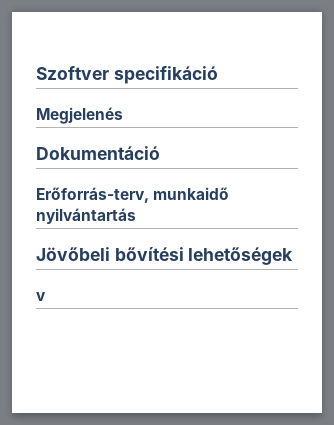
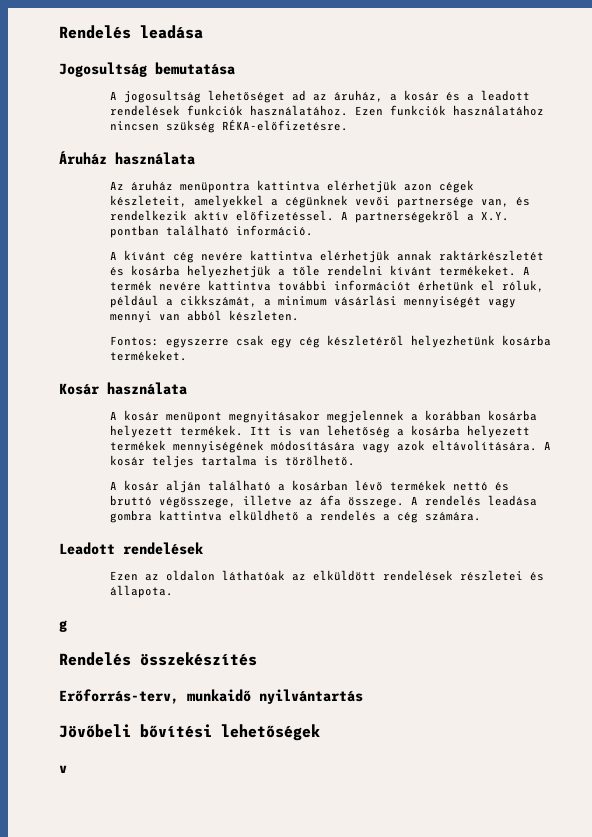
- Szoftver specifikáció
- Megjelenés
- Dokumentáció
+ Rendelés leadása
+ Jogosultság bemutatása
+ A jogosultság lehetőséget ad az áruház, a kosár és a leadott rendelések funkciók használatához. Ezen funkciók használatához nincsen szükség RÉKA-előfizetésre.
+ Áruház használata
+ Az áruház menüpontra kattintva elérhetjük azon cégek készleteit, amelyekkel a cégünknek vevői partnersége van, és rendelkezik aktív előfizetéssel. A partnerségekről a X.Y. pontban található információ.
+ A kívánt cég nevére kattintva elérhetjük annak raktárkészletét és kosárba helyezhetjük a tőle rendelni kívánt termékeket. A termék nevére kattintva további információt érhetünk el róluk, például a cikkszámát, a minimum vásárlási mennyiségét vagy mennyi van abból készleten.
+ Fontos: egyszerre csak egy cég készletéről helyezhetünk kosárba termékeket.
+ Kosár használata
+ A kosár menüpont megnyitásakor megjelennek a korábban kosárba helyezett termékek. Itt is van lehetőség a kosárba helyezett termékek mennyiségének módosítására vagy azok eltávolítására. A kosár teljes tartalma is törölhető.
+ A kosár alján található a kosárban lévő termékek nettó és bruttó végösszege, illetve az áfa összege. A rendelés leadása gombra kattintva elküldhető a rendelés a cég számára.
+ Leadott rendelések
+ Ezen az oldalon láthatóak az elküldött rendelések részletei és állapota.
+ g
+ Rendelés összekészítés

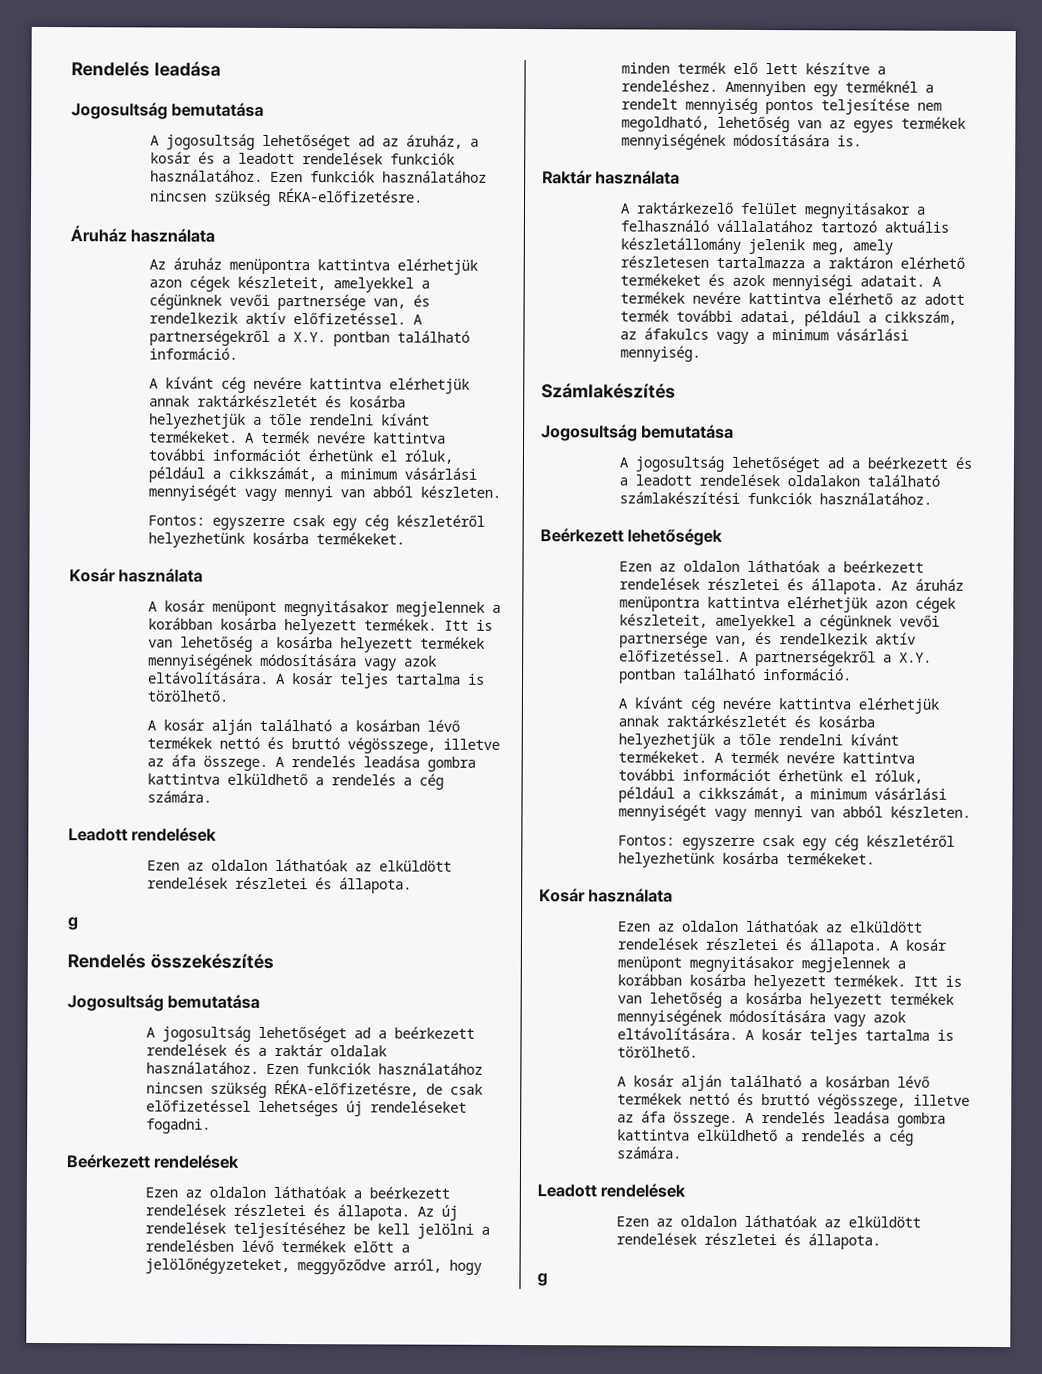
  Rendelés összekészítés
- Erőforrás-terv, munkaidő nyilvántartás
- Jövőbeli bővítési lehetőségek
- v
+ Jogosultság bemutatása
+ A jogosultság lehetőséget ad a beérkezett rendelések és a raktár oldalak használatához. Ezen funkciók használatához nincsen szükség RÉKA-előfizetésre, de csak előfizetéssel lehetséges új rendeléseket fogadni.
+ Beérkezett rendelések
+ Ezen az oldalon láthatóak a beérkezett rendelések részletei és állapota. Az új rendelések teljesítéséhez be kell jelölni a rendelésben lévő termékek előtt a jelölőnégyzeteket, meggyőződve arról, hogy minden termék elő lett készítve a rendeléshez. Amennyiben egy terméknél a rendelt mennyiség pontos teljesítése nem megoldható, lehetőség van az egyes termékek mennyiségének módosítására is.
+ Raktár használata
+ A raktárkezelő felület megnyitásakor a felhasználó vállalatához tartozó aktuális készletállomány jelenik meg, amely részletesen tartalmazza a raktáron elérhető termékeket és azok mennyiségi adatait. A termékek nevére kattintva elérhető az adott termék további adatai, például a cikkszám, az áfakulcs vagy a minimum vásárlási mennyiség.
+ Számlakészítés
+ Jogosultság bemutatása
+ A jogosultság lehetőséget ad a beérkezett és a leadott rendelések oldalakon található számlakészítési funkciók használatához.
+ Beérkezett lehetőségek
+ Ezen az oldalon láthatóak a beérkezett rendelések részletei és állapota. Az áruház menüpontra kattintva elérhetjük azon cégek készleteit, amelyekkel a cégünknek vevői partnersége van, és rendelkezik aktív előfizetéssel. A partnerségekről a X.Y. pontban található információ.
+ A kívánt cég nevére kattintva elérhetjük annak raktárkészletét és kosárba helyezhetjük a tőle rendelni kívánt termékeket. A termék nevére kattintva további információt érhetünk el róluk, például a cikkszámát, a minimum vásárlási mennyiségét vagy mennyi van abból készleten.
+ Fontos: egyszerre csak egy cég készletéről helyezhetünk kosárba termékeket.
+ Kosár használata
+ Ezen az oldalon láthatóak az elküldött rendelések részletei és állapota. A kosár menüpont megnyitásakor megjelennek a korábban kosárba helyezett termékek. Itt is van lehetőség a kosárba helyezett termékek mennyiségének módosítására vagy azok eltávolítására. A kosár teljes tartalma is törölhető.
+ A kosár alján található a kosárban lévő termékek nettó és bruttó végösszege, illetve az áfa összege. A rendelés leadása gombra kattintva elküldhető a rendelés a cég számára.
+ Leadott rendelések
+ Ezen az oldalon láthatóak az elküldött rendelések részletei és állapota.
+ g

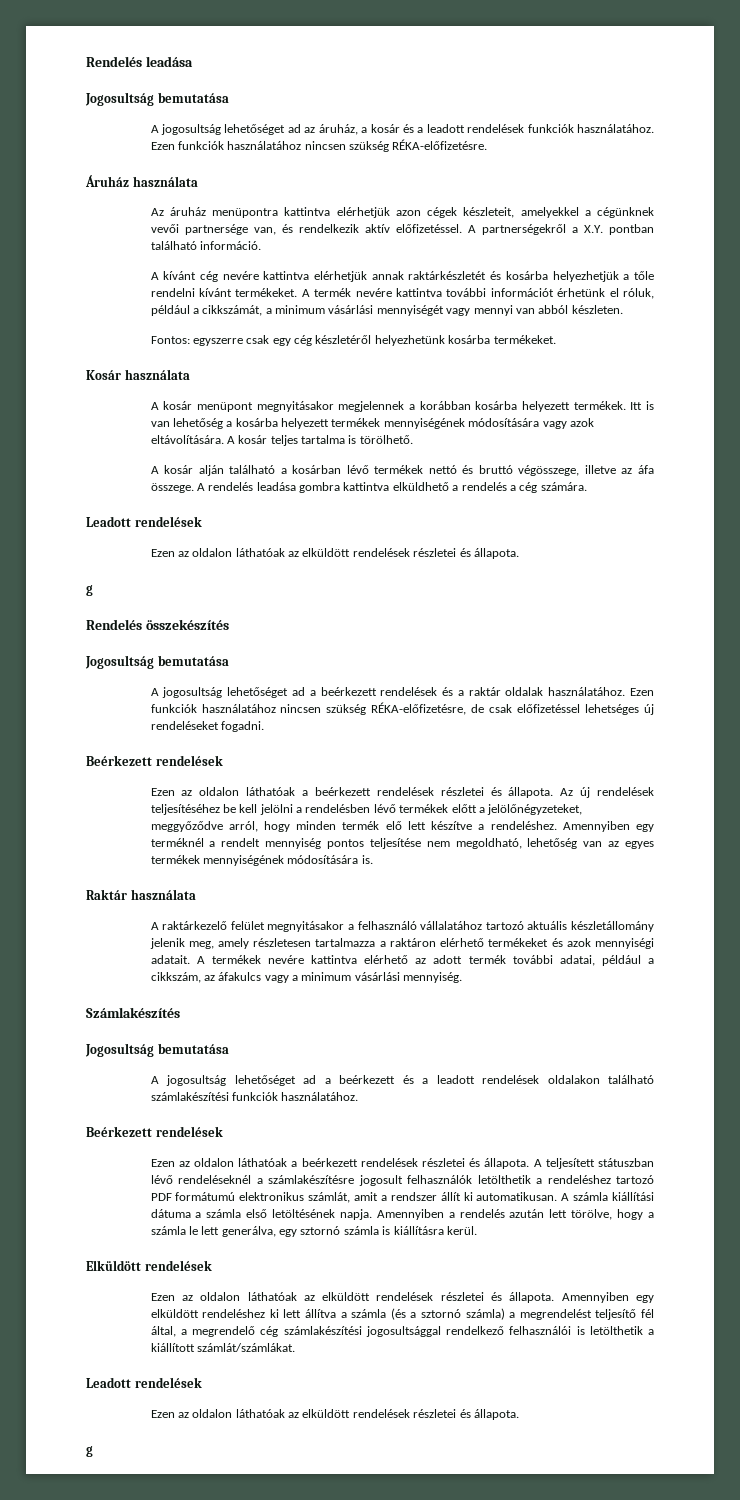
  A jogosultság lehetőséget ad a beérkezett és a leadott rendelések oldalakon található számlakészítési funkciók használatához.
- Beérkezett lehetőségek
+ Beérkezett rendelések
- Ezen az oldalon láthatóak a beérkezett rendelések részletei és állapota. Az áruház menüpontra kattintva elérhetjük azon cégek készleteit, amelyekkel a cégünknek vevői partnersége van, és rendelkezik aktív előfizetéssel. A partnerségekről a X.Y. pontban található információ.
- A kívánt cég nevére kattintva elérhetjük annak raktárkészletét és kosárba helyezhetjük a tőle rendelni kívánt termékeket. A termék nevére kattintva további információt érhetünk el róluk, például a cikkszámát, a minimum vásárlási mennyiségét vagy mennyi van abból készleten.
- Fontos: egyszerre csak egy cég készletéről helyezhetünk kosárba termékeket.
- Kosár használata
+ Ezen az oldalon láthatóak a beérkezett rendelések részletei és állapota. A teljesített státuszban lévő rendeléseknél a számlakészítésre jogosult felhasználók letölthetik a rendeléshez tartozó PDF formátumú elektronikus számlát, amit a rendszer állít ki automatikusan. A számla kiállítási dátuma a számla első letöltésének napja. Amennyiben a rendelés azután lett törölve, hogy a számla le lett generálva, egy sztornó számla is kiállításra kerül.
+ Elküldött rendelések
- Ezen az oldalon láthatóak az elküldött rendelések részletei és állapota. A kosár menüpont megnyitásakor megjelennek a korábban kosárba helyezett termékek. Itt is van lehetőség a kosárba helyezett termékek mennyiségének módosítására vagy azok eltávolítására. A kosár teljes tartalma is törölhető.
- A kosár alján található a kosárban lévő termékek nettó és bruttó végösszege, illetve az áfa összege. A rendelés leadása gombra kattintva elküldhető a rendelés a cég számára.
+ Ezen az oldalon láthatóak az elküldött rendelések részletei és állapota. Amennyiben egy elküldött rendeléshez ki lett állítva a számla (és a sztornó számla) a megrendelést teljesítő fél által, a megrendelő cég számlakészítési jogosultsággal rendelkező felhasználói is letölthetik a kiállított számlát/számlákat.

